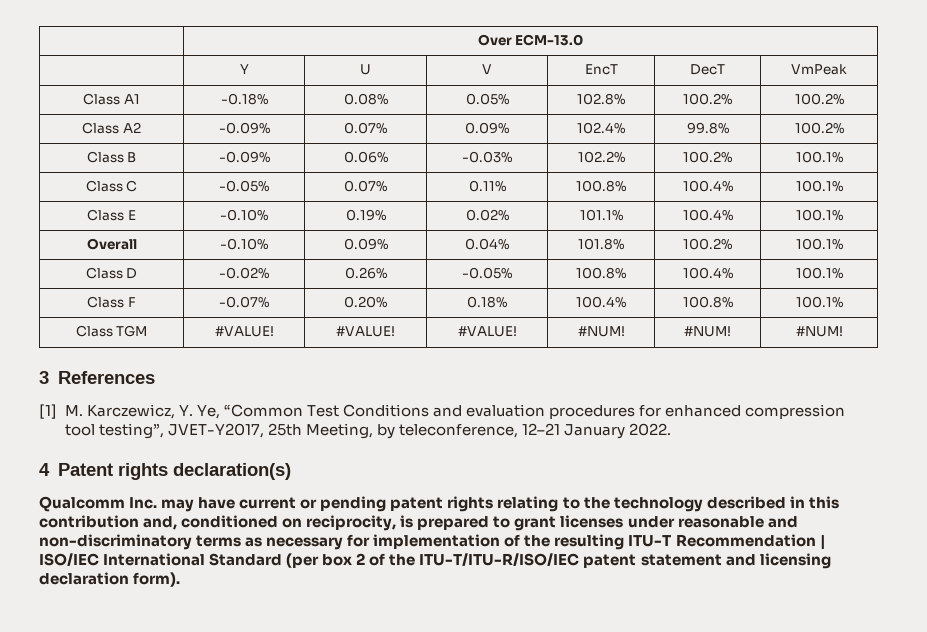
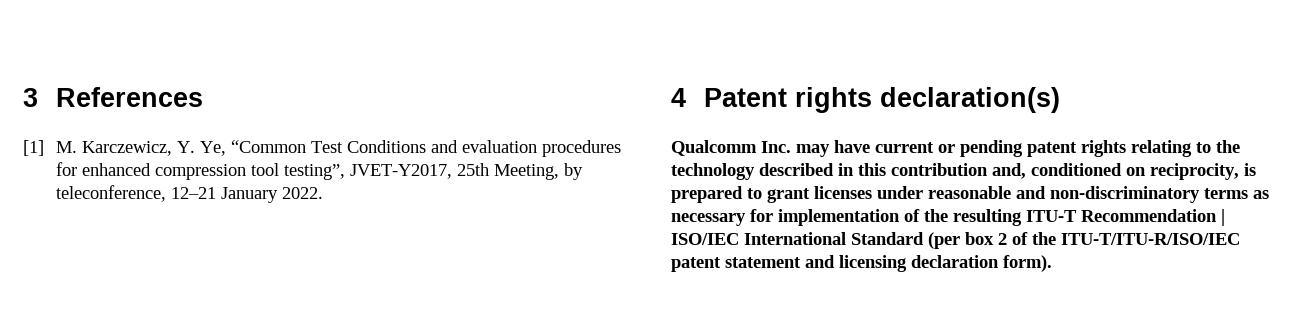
- | Over ECM-13.0
- | Y | U | V | EncT | DecT | VmPeak
- Class A1 | -0.18% | 0.08% | 0.05% | 102.8% | 100.2% | 100.2%
- Class A2 | -0.09% | 0.07% | 0.09% | 102.4% | 99.8% | 100.2%
- Class B | -0.09% | 0.06% | -0.03% | 102.2% | 100.2% | 100.1%
- Class C | -0.05% | 0.07% | 0.11% | 100.8% | 100.4% | 100.1%
- Class E | -0.10% | 0.19% | 0.02% | 101.1% | 100.4% | 100.1%
- Overall | -0.10% | 0.09% | 0.04% | 101.8% | 100.2% | 100.1%
- Class D | -0.02% | 0.26% | -0.05% | 100.8% | 100.4% | 100.1%
- Class F | -0.07% | 0.20% | 0.18% | 100.4% | 100.8% | 100.1%
- Class TGM | #VALUE! | #VALUE! | #VALUE! | #NUM! | #NUM! | #NUM!

